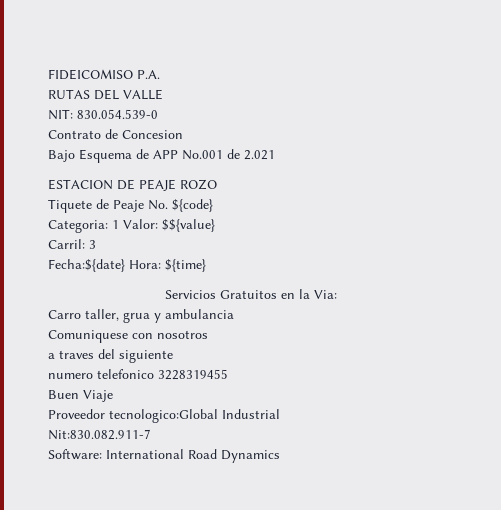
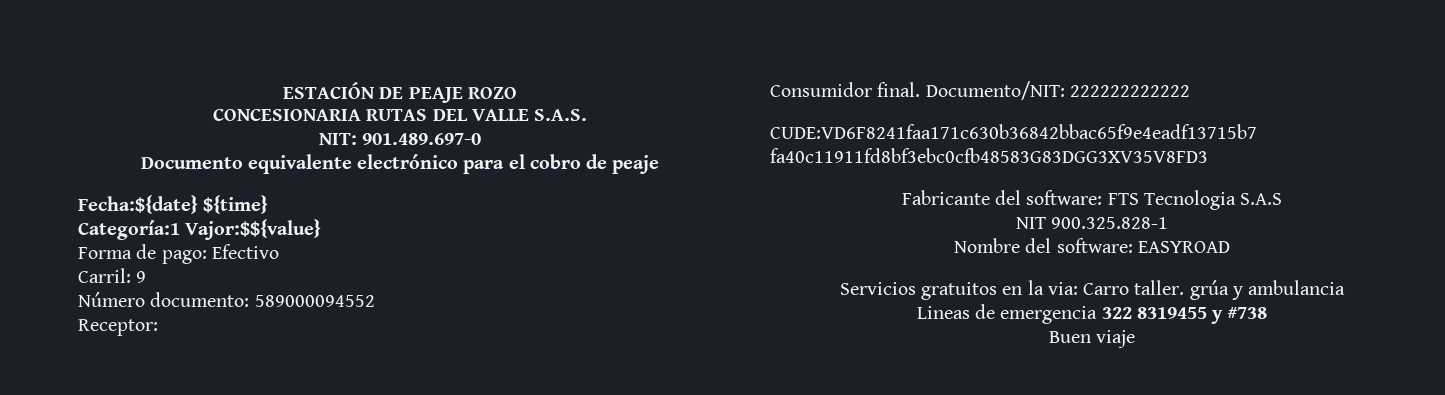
- FIDEICOMISO P.A.
- RUTAS DEL VALLE
- NIT: 830.054.539-0
- Contrato de Concesion
- Bajo Esquema de APP No.001 de 2.021
- ESTACION DE PEAJE ROZO
- Tiquete de Peaje No. ${code}
- Categoria: 1 Valor: $${value}
- Carril: 3
- Fecha:${date} Hora: ${time}
+ ESTACIÓN DE PEAJE ROZO
+ CONCESIONARIA RUTAS DEL VALLE S.A.S.
+ NIT: 901.489.697-0
+ Documento equivalente electrónico para el cobro de peaje
+ Fecha:${date} ${time}
+ Categoría:1 Vajor:$${value}
+ Forma de pago: Efectivo
+ Carril: 9
+ Número documento: 589000094552
+ Receptor:
+ Consumidor final. Documento/NIT: 222222222222
+ CUDE:VD6F8241faa171c630b36842bbac65f9e4eadf13715b7 fa40c11911fd8bf3ebc0cfb48583G83DGG3XV35V8FD3
+ Fabricante del software: FTS Tecnologia S.A.S
+ NIT 900.325.828-1
+ Nombre del software: EASYROAD
- Servicios Gratuitos en la Via:
- Carro taller, grua y ambulancia
- Comuniquese con nosotros
- a traves del siguiente
- numero telefonico 3228319455
- Buen Viaje
- Proveedor tecnologico:Global Industrial
- Nit:830.082.911-7
- Software: International Road Dynamics
+ Servicios gratuitos en la via: Carro taller. grúa y ambulancia
+ Lineas de emergencia 322 8319455 y #738
+ Buen viaje

